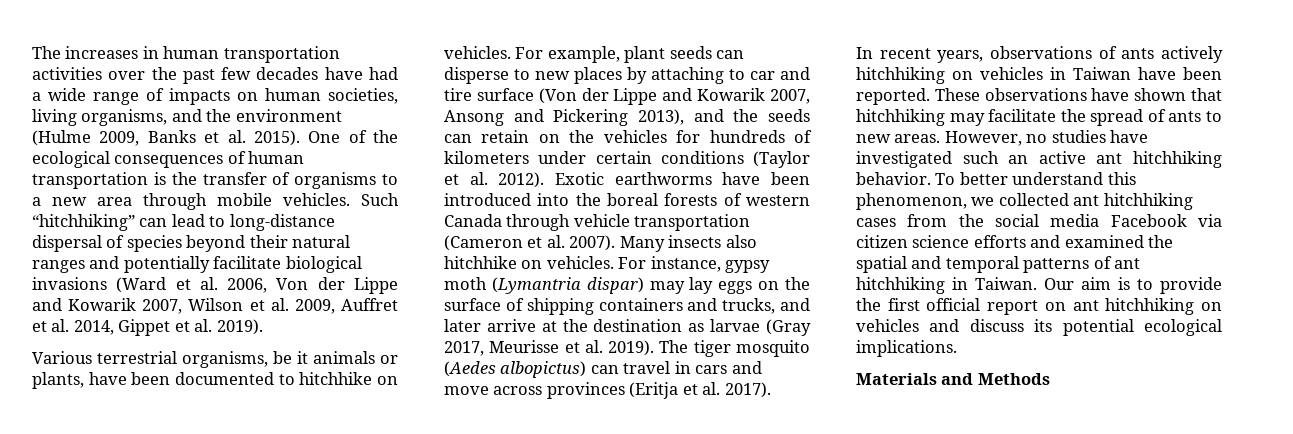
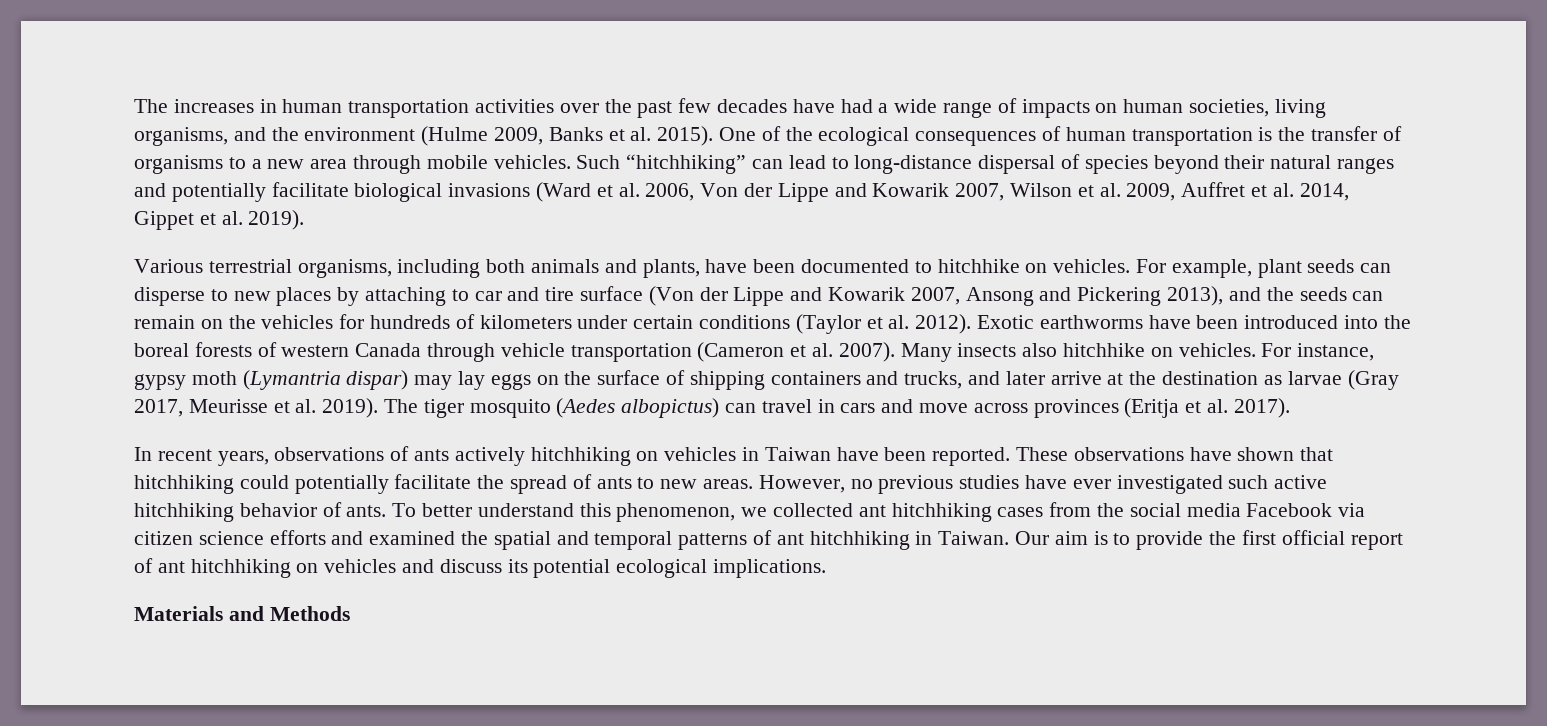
- Various terrestrial organisms, be it animals or plants, have been documented to hitchhike on vehicles.
+ Various terrestrial organisms, including both animals and plants, have been documented to hitchhike on vehicles.
- For example, plant seeds can disperse to new places by attaching to car and tire surface (Von der Lippe and Kowarik 2007, Ansong and Pickering 2013), and the seeds can retain on the vehicles for hundreds of kilometers under certain conditions (Taylor et al. 2012).
+ For example, plant seeds can disperse to new places by attaching to car and tire surface (Von der Lippe and Kowarik 2007, Ansong and Pickering 2013), and the seeds can remain on the vehicles for hundreds of kilometers under certain conditions (Taylor et al. 2012).
- These observations have shown that hitchhiking may facilitate the spread of ants to new areas.
+ These observations have shown that hitchhiking could potentially facilitate the spread of ants to new areas.
- However, no studies have investigated such an active ant hitchhiking behavior.
+ However, no previous studies have ever investigated such active hitchhiking behavior of ants.
- Our aim is to provide the first official report on ant hitchhiking on vehicles and discuss its potential ecological implications.
+ Our aim is to provide the first official report of ant hitchhiking on vehicles and discuss its potential ecological implications.

